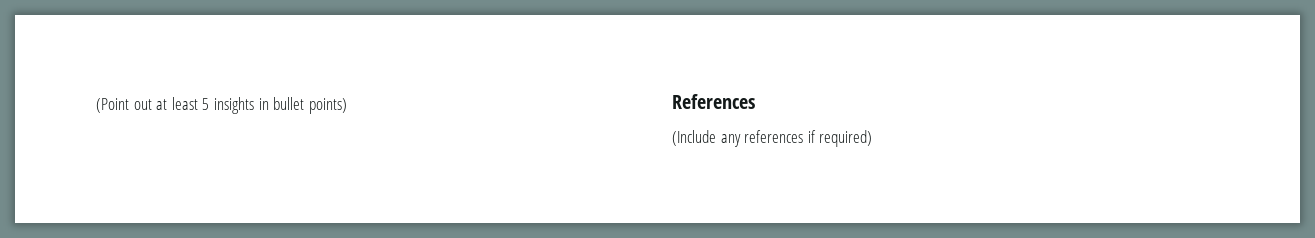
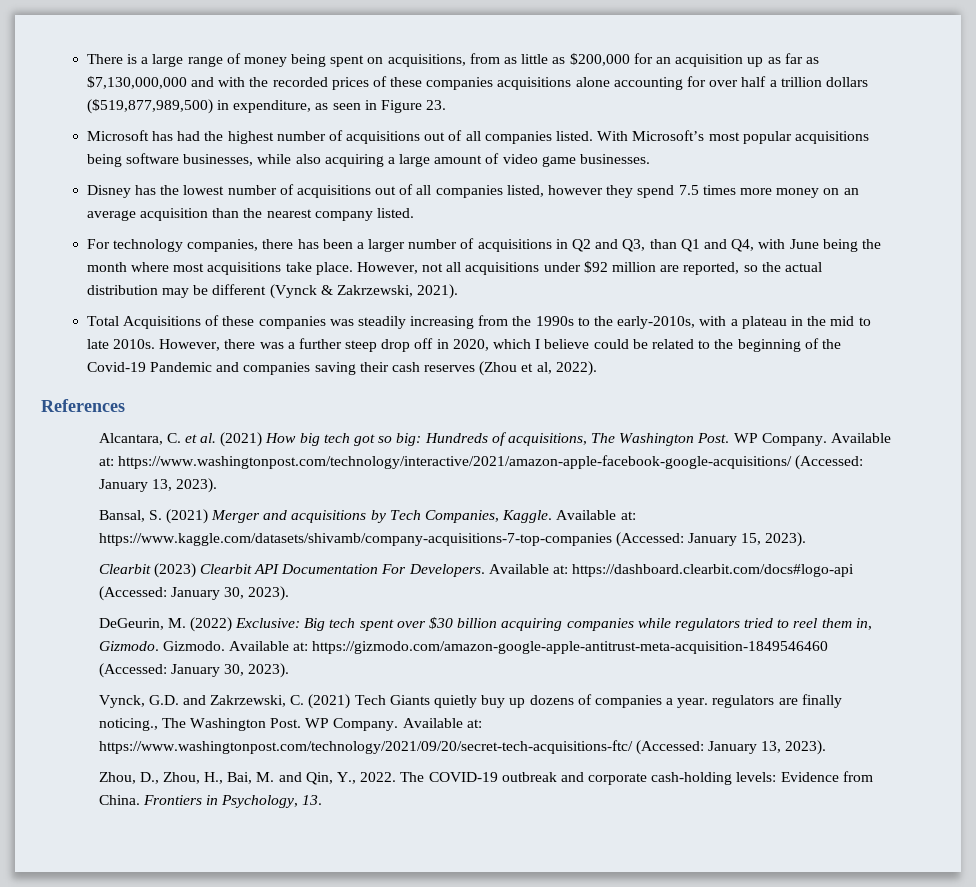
- (Point out at least 5 insights in bullet points)
+ There is a large range of money being spent on acquisitions, from as little as $200,000 for an acquisition up as far as $7,130,000,000 and with the recorded prices of these companies acquisitions alone accounting for over half a trillion dollars ($519,877,989,500) in expenditure, as seen in Figure 23.
+ Microsoft has had the highest number of acquisitions out of all companies listed. With Microsoft’s most popular acquisitions being software businesses, while also acquiring a large amount of video game businesses.
+ Disney has the lowest number of acquisitions out of all companies listed, however they spend 7.5 times more money on an average acquisition than the nearest company listed.
+ For technology companies, there has been a larger number of acquisitions in Q2 and Q3, than Q1 and Q4, with June being the month where most acquisitions take place. However, not all acquisitions under $92 million are reported, so the actual distribution may be different (Vynck & Zakrzewski, 2021).
+ Total Acquisitions of these companies was steadily increasing from the 1990s to the early-2010s, with a plateau in the mid to late 2010s. However, there was a further steep drop off in 2020, which I believe could be related to the beginning of the Covid-19 Pandemic and companies saving their cash reserves (Zhou et al, 2022).
  References
- (Include any references if required)
+ Alcantara, C. et al. (2021) How big tech got so big: Hundreds of acquisitions, The Washington Post. WP Company. Available at: https://www.washingtonpost.com/technology/interactive/2021/amazon-apple-facebook-google-acquisitions/ (Accessed: January 13, 2023).
+ Bansal, S. (2021) Merger and acquisitions by Tech Companies, Kaggle. Available at: https://www.kaggle.com/datasets/shivamb/company-acquisitions-7-top-companies (Accessed: January 15, 2023).
+ Clearbit (2023) Clearbit API Documentation For Developers. Available at: https://dashboard.clearbit.com/docs#logo-api (Accessed: January 30, 2023).
+ DeGeurin, M. (2022) Exclusive: Big tech spent over $30 billion acquiring companies while regulators tried to reel them in, Gizmodo. Gizmodo. Available at: https://gizmodo.com/amazon-google-apple-antitrust-meta-acquisition-1849546460 (Accessed: January 30, 2023).
+ Vynck, G.D. and Zakrzewski, C. (2021) Tech Giants quietly buy up dozens of companies a year. regulators are finally noticing., The Washington Post. WP Company. Available at: https://www.washingtonpost.com/technology/2021/09/20/secret-tech-acquisitions-ftc/ (Accessed: January 13, 2023).
+ Zhou, D., Zhou, H., Bai, M. and Qin, Y., 2022. The COVID-19 outbreak and corporate cash-holding levels: Evidence from China. Frontiers in Psychology, 13.

